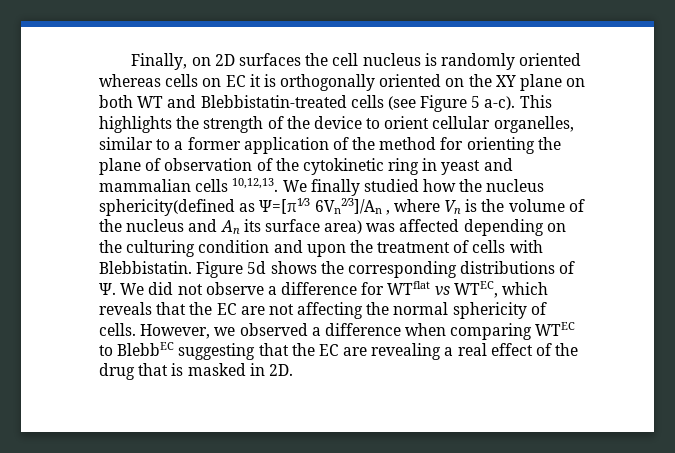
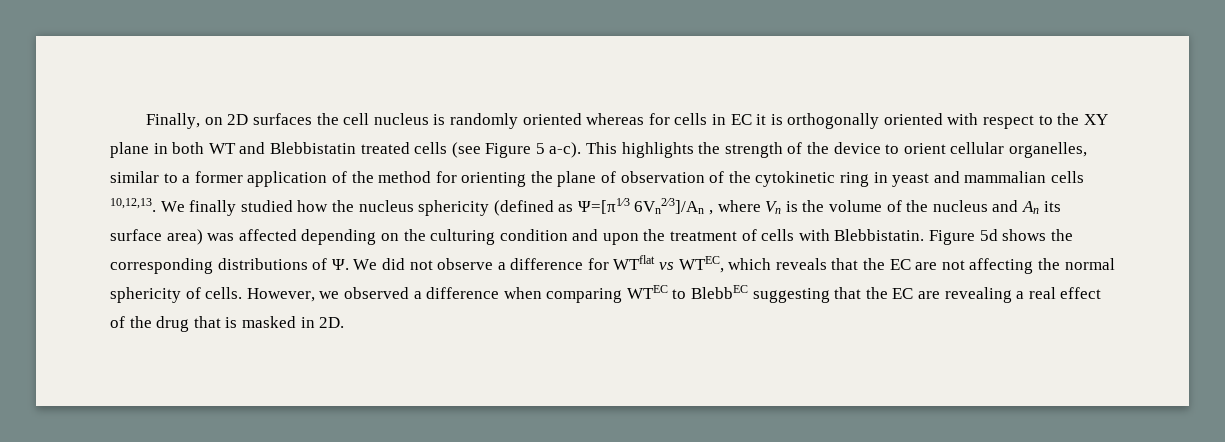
- Finally, on 2D surfaces the cell nucleus is randomly oriented whereas cells on EC it is orthogonally oriented on the XY plane on both WT and Blebbistatin-treated cells (see Figure 5 a-c).
+ Finally, on 2D surfaces the cell nucleus is randomly oriented whereas for cells in EC it is orthogonally oriented with respect to the XY plane in both WT and Blebbistatin treated cells (see Figure 5 a-c).
- We finally studied how the nucleus sphericity(defined as Ψ=[π1⁄3 6Vn2⁄3]/An , where Vn is the volume of the nucleus and An its surface area) was affected depending on the culturing condition and upon the treatment of cells with Blebbistatin.
+ We finally studied how the nucleus sphericity (defined as Ψ=[π1⁄3 6Vn2⁄3]/An , where Vn is the volume of the nucleus and An its surface area) was affected depending on the culturing condition and upon the treatment of cells with Blebbistatin.

